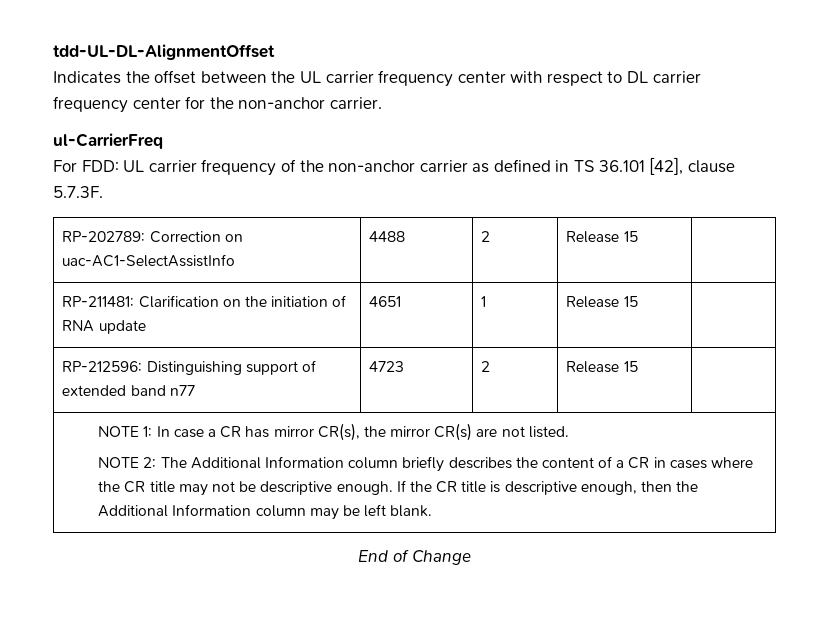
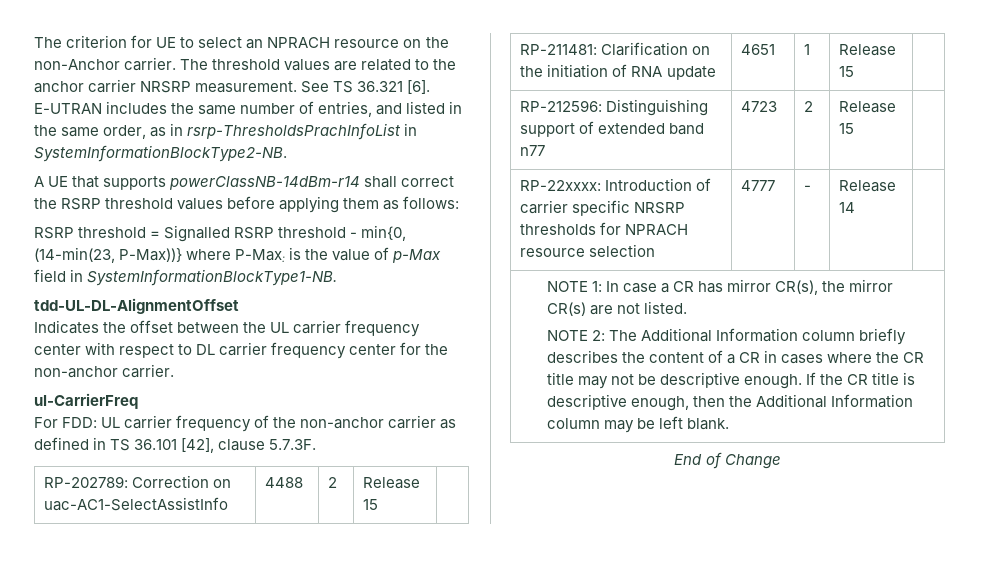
+ The criterion for UE to select an NPRACH resource on the non-Anchor carrier. The threshold values are related to the anchor carrier NRSRP measurement. See TS 36.321 [6]. E-UTRAN includes the same number of entries, and listed in the same order, as in rsrp-ThresholdsPrachInfoList in SystemInformationBlockType2-NB.
+ A UE that supports powerClassNB-14dBm-r14 shall correct the RSRP threshold values before applying them as follows:
+ RSRP threshold = Signalled RSRP threshold - min{0, (14-min(23, P-Max))} where P-Max: is the value of p-Max field in SystemInformationBlockType1-NB.
+ RP-22xxxx: Introduction of carrier specific NRSRP thresholds for NPRACH resource selection | 4777 | - | Release 14 |

